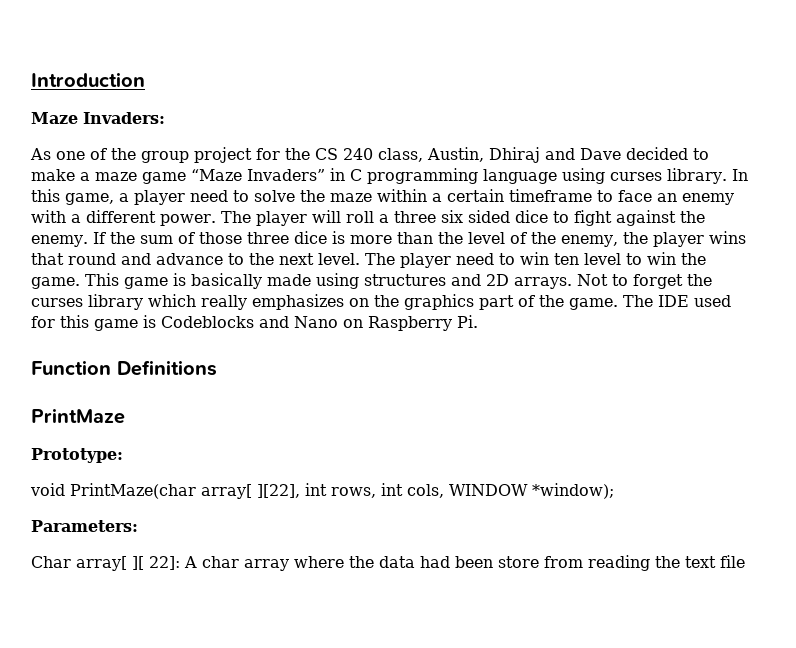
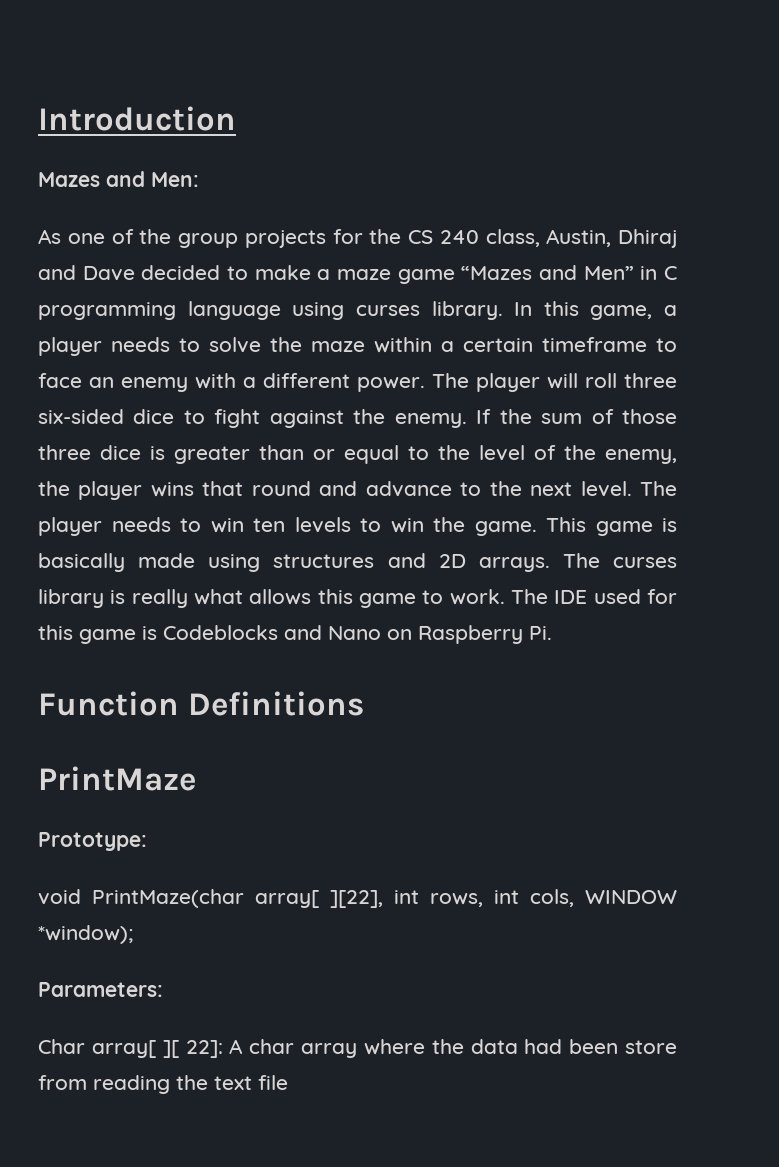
- Maze Invaders:
+ Mazes and Men:
- As one of the group project for the CS 240 class, Austin, Dhiraj and Dave decided to make a maze game “Maze Invaders” in C programming language using curses library.
+ As one of the group projects for the CS 240 class, Austin, Dhiraj and Dave decided to make a maze game “Mazes and Men” in C programming language using curses library.
- In this game, a player need to solve the maze within a certain timeframe to face an enemy with a different power.
+ In this game, a player needs to solve the maze within a certain timeframe to face an enemy with a different power.
- The player will roll a three six sided dice to fight against the enemy.
+ The player will roll three six-sided dice to fight against the enemy.
- If the sum of those three dice is more than the level of the enemy, the player wins that round and advance to the next level.
+ If the sum of those three dice is greater than or equal to the level of the enemy, the player wins that round and advance to the next level.
- The player need to win ten level to win the game.
+ The player needs to win ten levels to win the game.
- Not to forget the curses library which really emphasizes on the graphics part of the game.
+ The curses library is really what allows this game to work.

